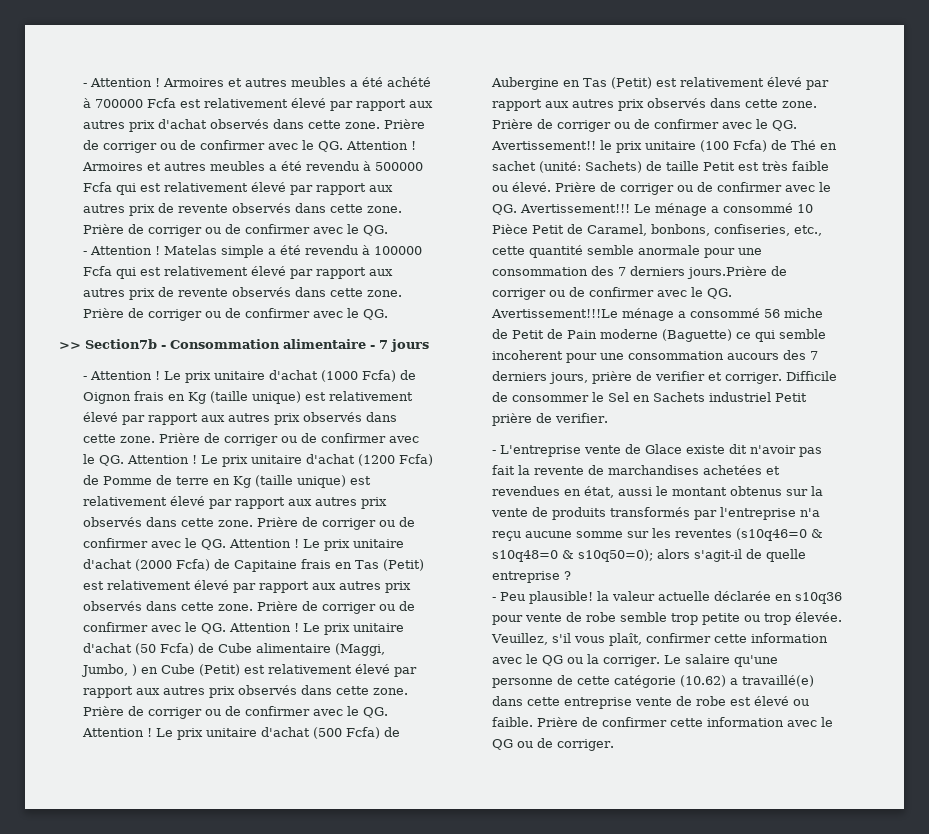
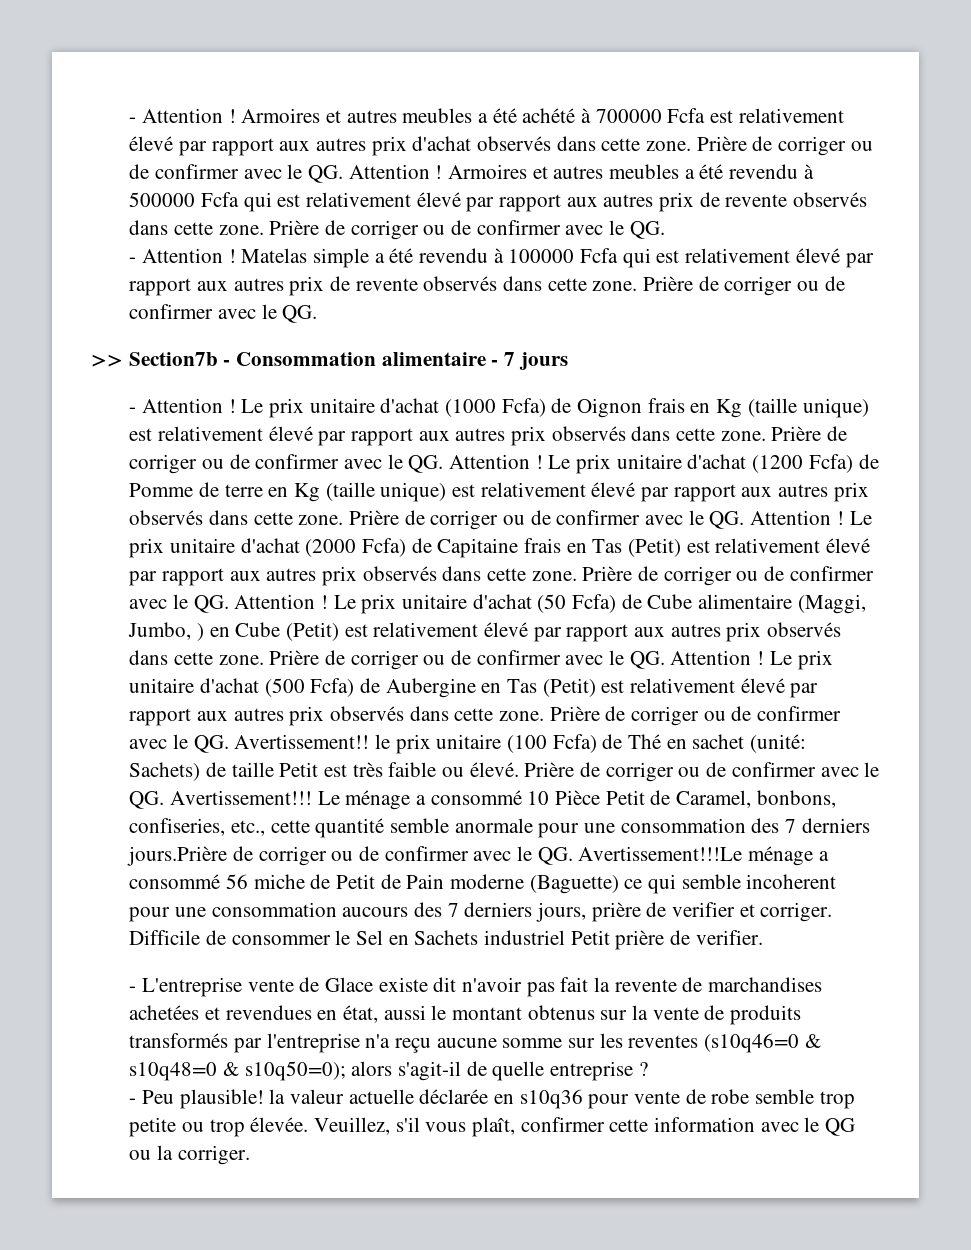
- Le salaire qu'une personne de cette catégorie (10.62) a travaillé(e) dans cette entreprise vente de robe est élevé ou faible. Prière de confirmer cette information avec le QG ou de corriger.

